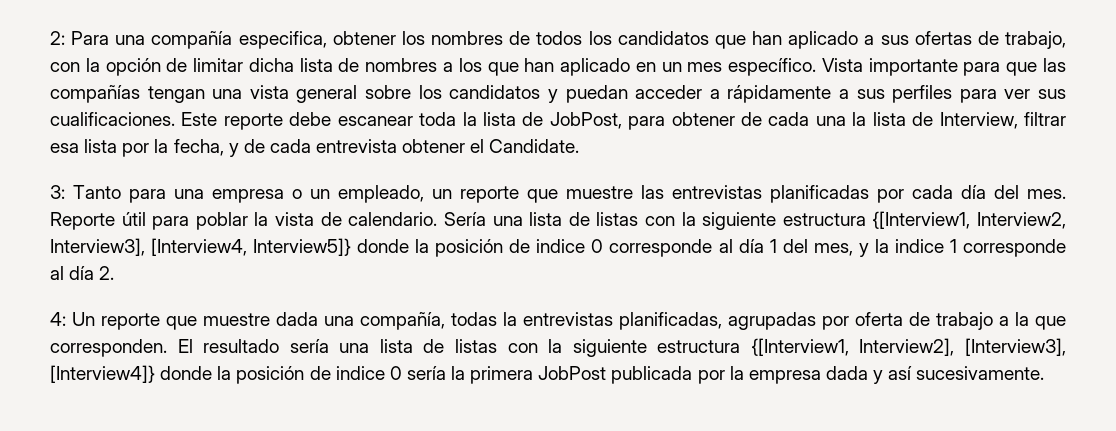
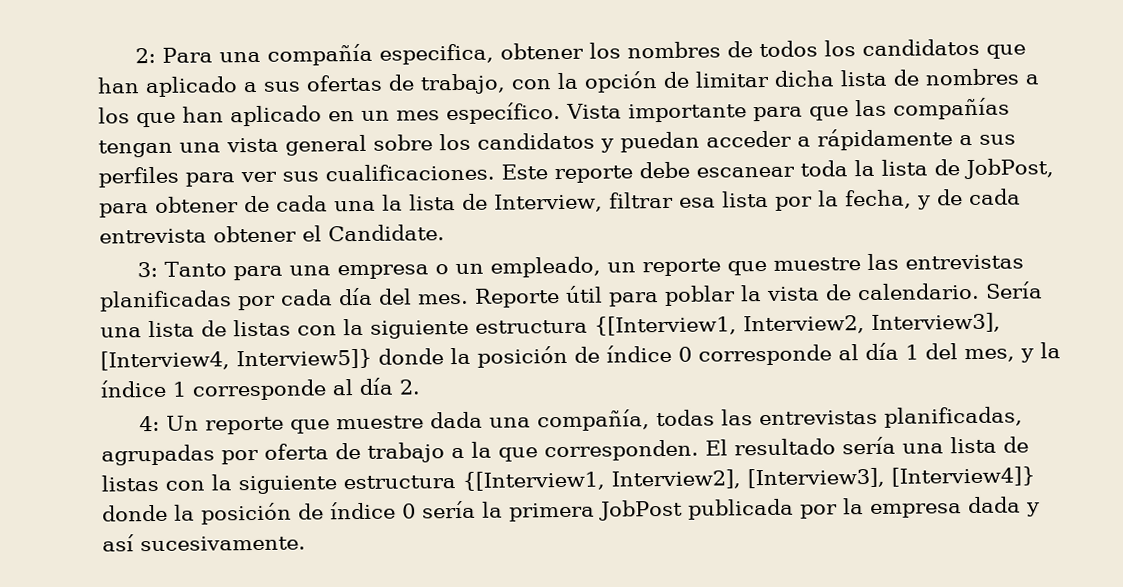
- Sería una lista de listas con la siguiente estructura {[Interview1, Interview2, Interview3], [Interview4, Interview5]} donde la posición de indice 0 corresponde al día 1 del mes, y la indice 1 corresponde al día 2.
+ Sería una lista de listas con la siguiente estructura {[Interview1, Interview2, Interview3], [Interview4, Interview5]} donde la posición de índice 0 corresponde al día 1 del mes, y la índice 1 corresponde al día 2.
- 4: Un reporte que muestre dada una compañía, todas la entrevistas planificadas, agrupadas por oferta de trabajo a la que corresponden.
+ 4: Un reporte que muestre dada una compañía, todas las entrevistas planificadas, agrupadas por oferta de trabajo a la que corresponden.
- El resultado sería una lista de listas con la siguiente estructura {[Interview1, Interview2], [Interview3], [Interview4]} donde la posición de indice 0 sería la primera JobPost publicada por la empresa dada y así sucesivamente.
+ El resultado sería una lista de listas con la siguiente estructura {[Interview1, Interview2], [Interview3], [Interview4]} donde la posición de índice 0 sería la primera JobPost publicada por la empresa dada y así sucesivamente.

